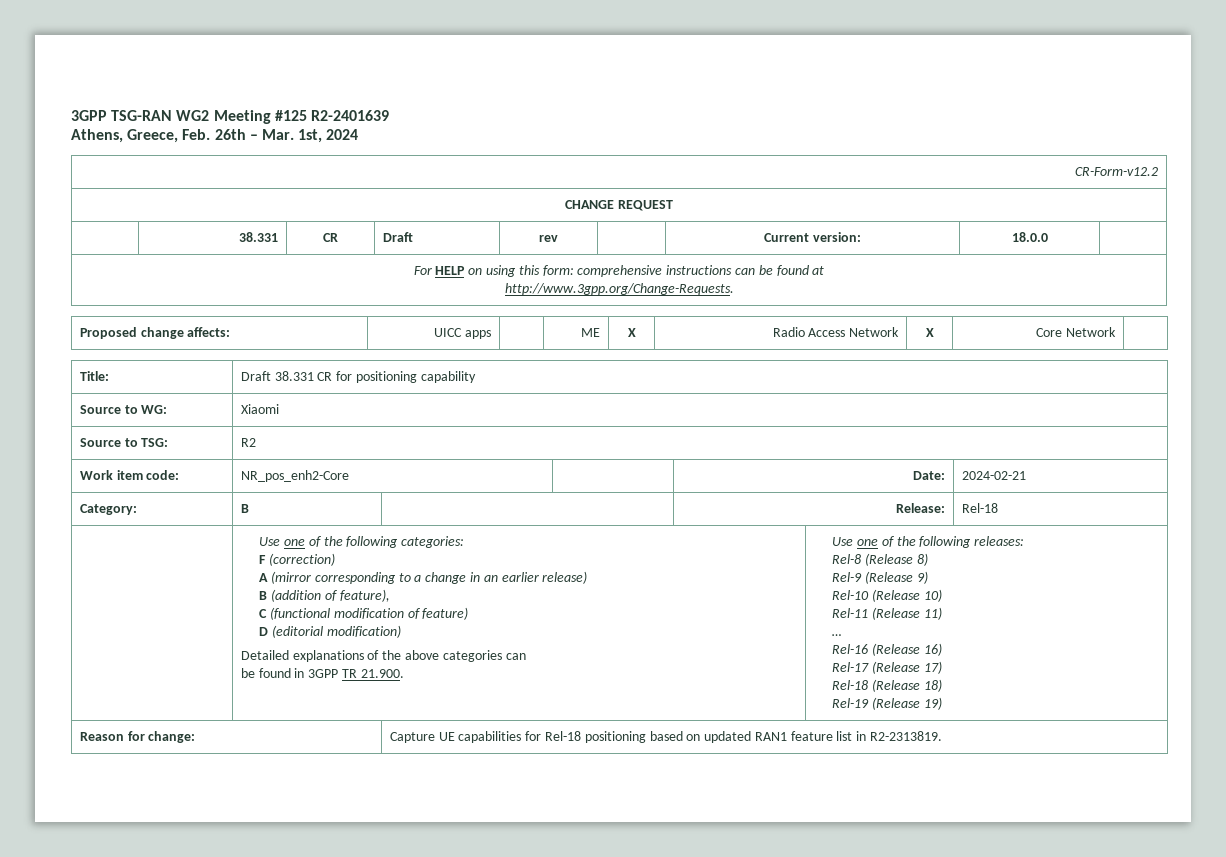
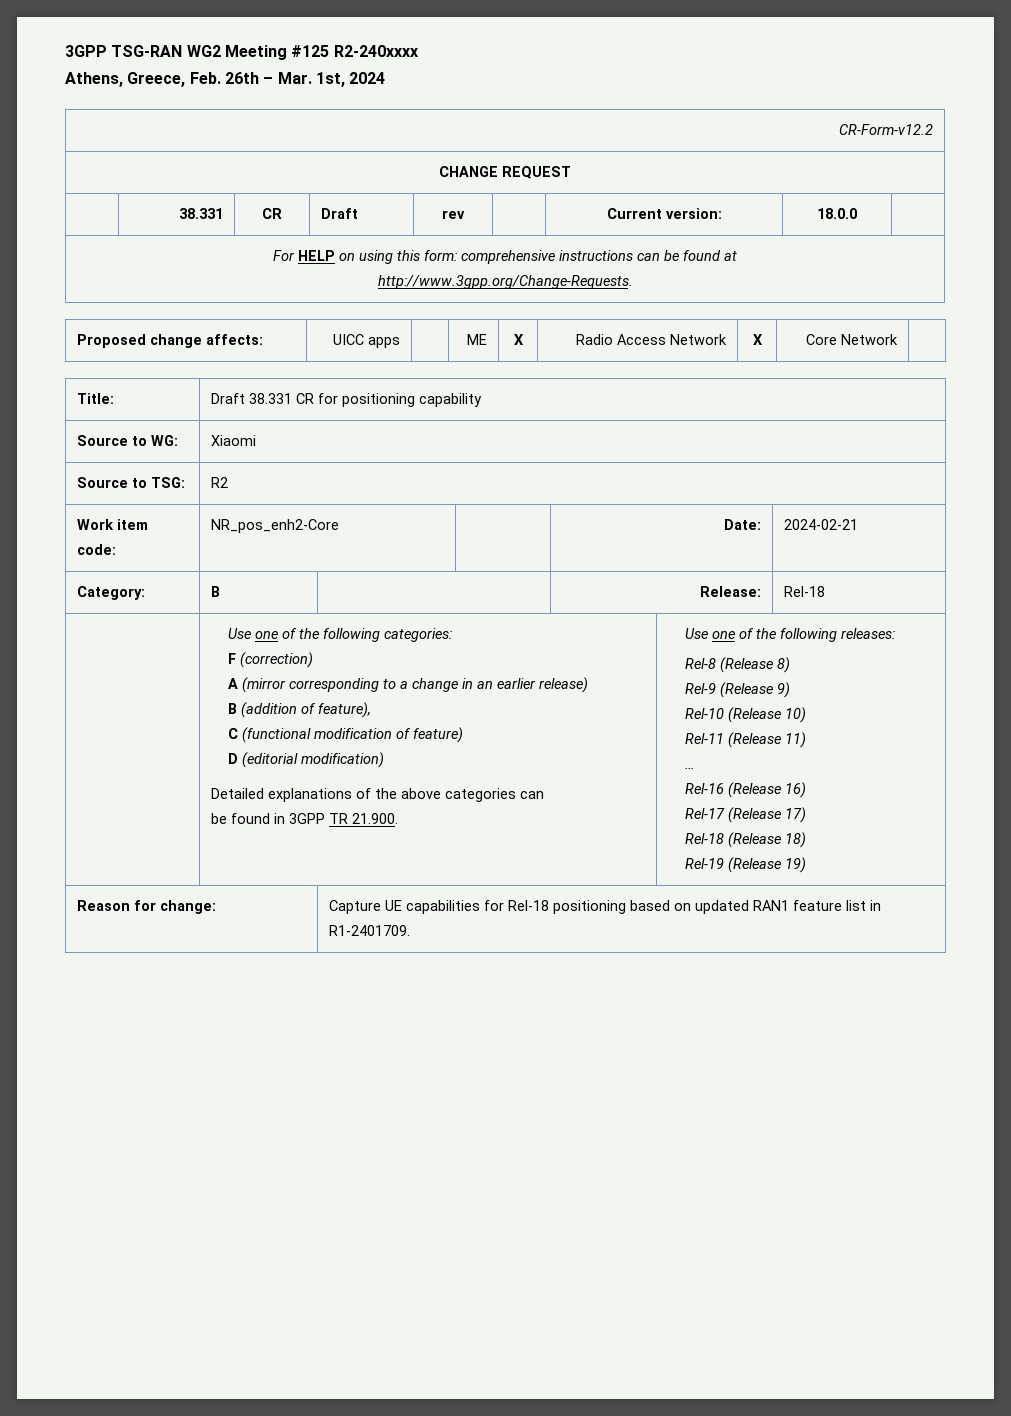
- 3GPP TSG-RAN WG2 Meeting #125 R2-2401639
+ 3GPP TSG-RAN WG2 Meeting #125 R2-240xxxx
- Reason for change: | Capture UE capabilities for Rel-18 positioning based on updated RAN1 feature list in R2-2313819.
+ Reason for change: | Capture UE capabilities for Rel-18 positioning based on updated RAN1 feature list in R1-2401709.

